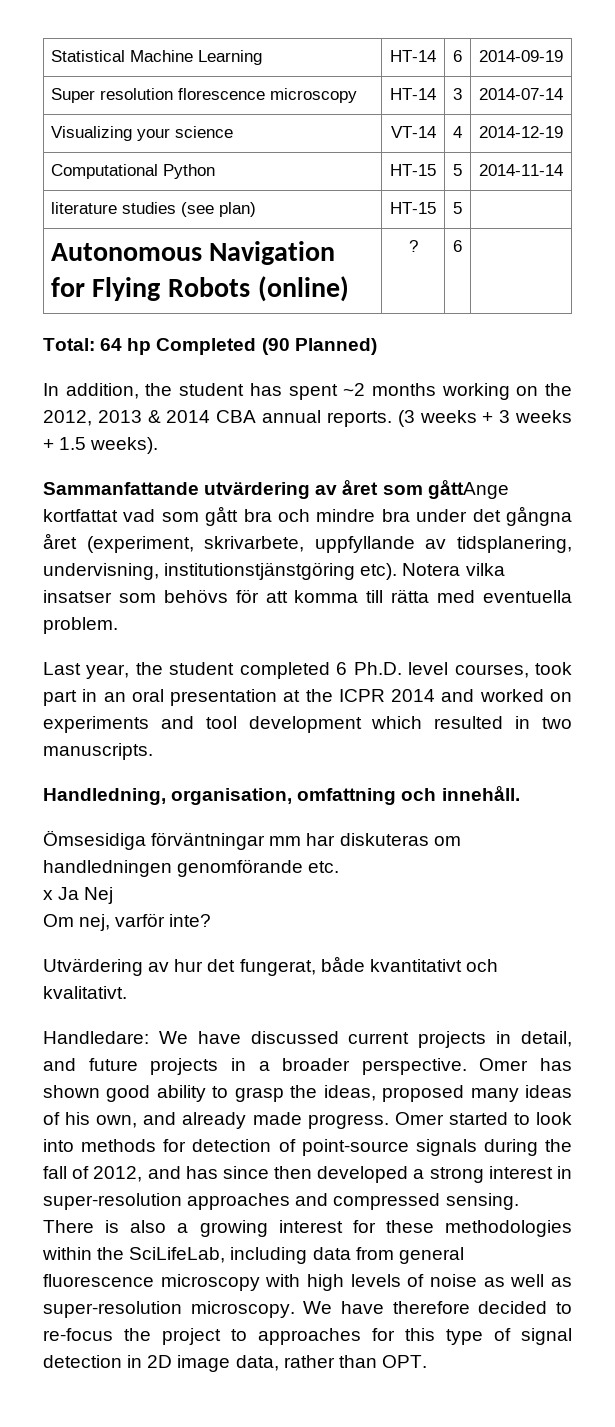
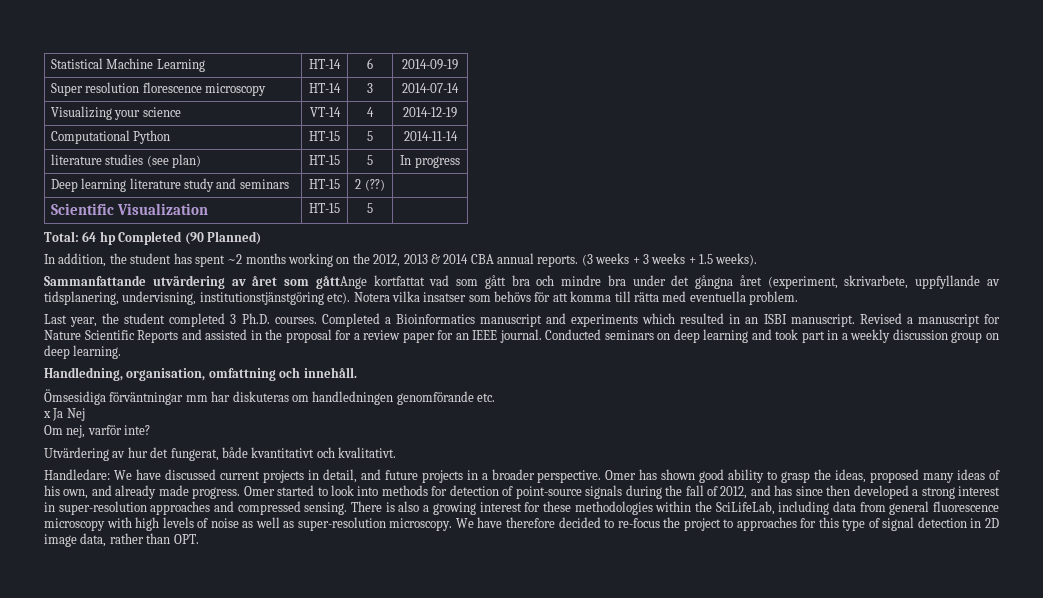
- literature studies (see plan) | HT-15 | 5 |
- Autonomous Navigation for Flying Robots (online) | ? | 6 |
+ literature studies (see plan) | HT-15 | 5 | In progress
+ Deep learning literature study and seminars | HT-15 | 2 (??) |
+ Scientific Visualization | HT-15 | 5 |
- Last year, the student completed 6 Ph.D. level courses, took part in an oral presentation at the ICPR 2014 and worked on experiments and tool development which resulted in two manuscripts.
+ Last year, the student completed 3 Ph.D. courses. Completed a Bioinformatics manuscript and experiments which resulted in an ISBI manuscript. Revised a manuscript for Nature Scientific Reports and assisted in the proposal for a review paper for an IEEE journal. Conducted seminars on deep learning and took part in a weekly discussion group on deep learning.

